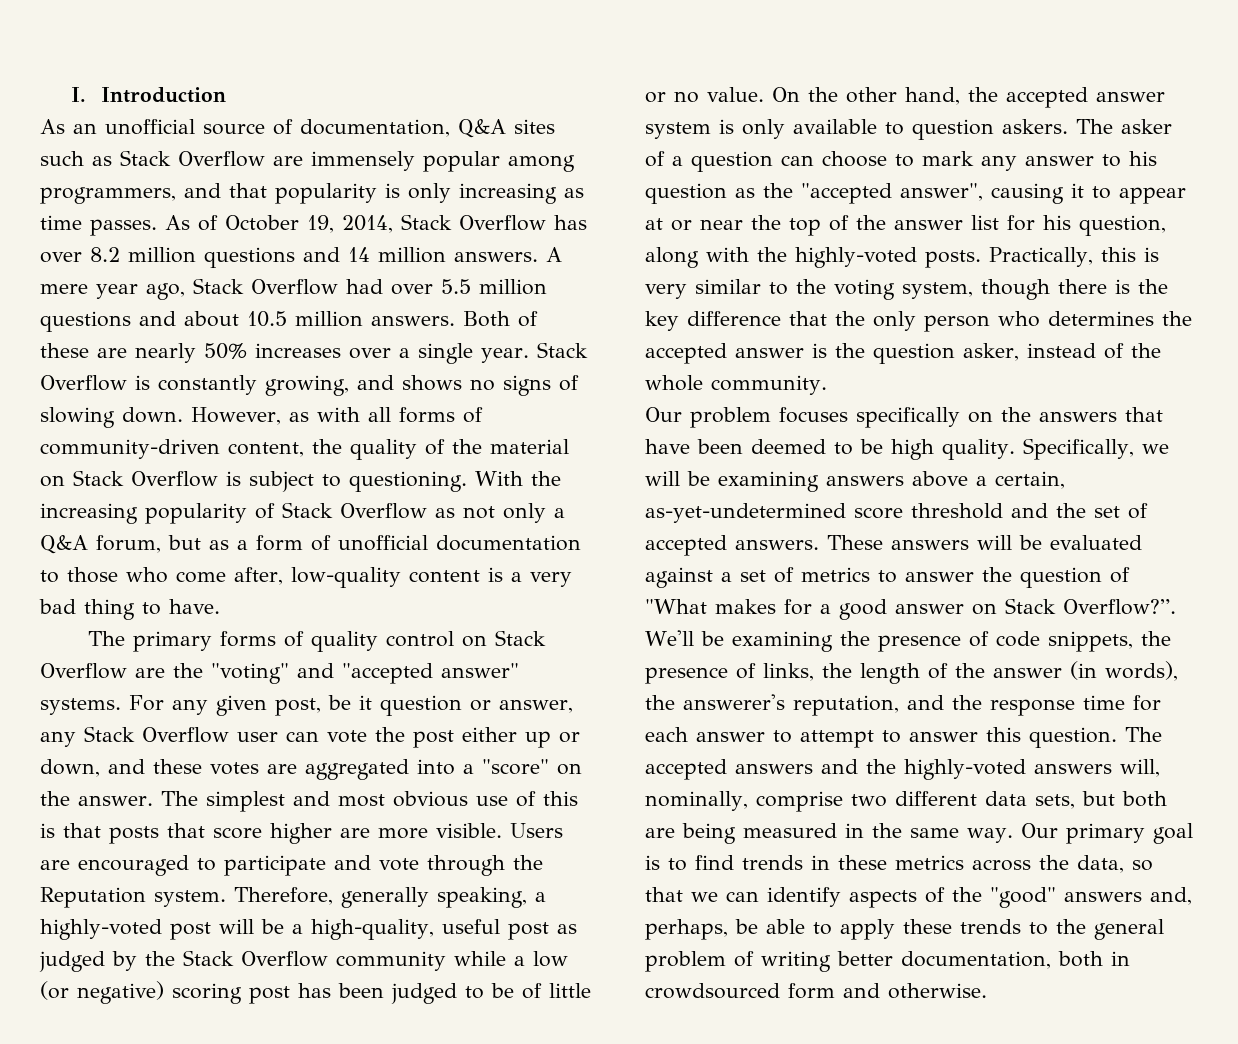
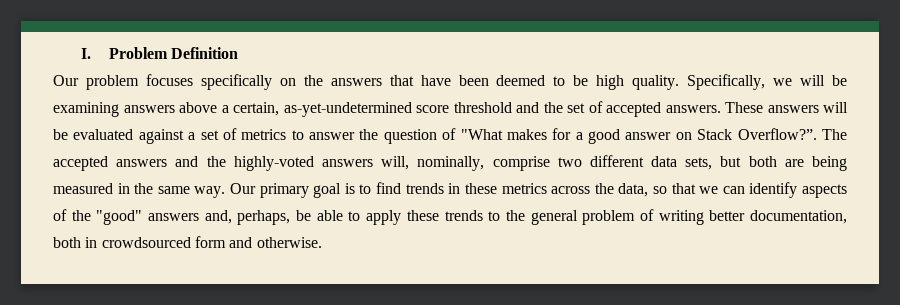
- I. Introduction
- As an unofficial source of documentation, Q&A sites such as Stack Overflow are immensely popular among programmers, and that popularity is only increasing as time passes. As of October 19, 2014, Stack Overflow has over 8.2 million questions and 14 million answers. A mere year ago, Stack Overflow had over 5.5 million questions and about 10.5 million answers. Both of these are nearly 50% increases over a single year. Stack Overflow is constantly growing, and shows no signs of slowing down. However, as with all forms of community-driven content, the quality of the material on Stack Overflow is subject to questioning. With the increasing popularity of Stack Overflow as not only a Q&A forum, but as a form of unofficial documentation to those who come after, low-quality content is a very bad thing to have.
- The primary forms of quality control on Stack Overflow are the "voting" and "accepted answer" systems. For any given post, be it question or answer, any Stack Overflow user can vote the post either up or down, and these votes are aggregated into a "score" on the answer. The simplest and most obvious use of this is that posts that score higher are more visible. Users are encouraged to participate and vote through the Reputation system. Therefore, generally speaking, a highly-voted post will be a high-quality, useful post as judged by the Stack Overflow community while a low (or negative) scoring post has been judged to be of little or no value. On the other hand, the accepted answer system is only available to question askers. The asker of a question can choose to mark any answer to his question as the "accepted answer", causing it to appear at or near the top of the answer list for his question, along with the highly-voted posts. Practically, this is very similar to the voting system, though there is the key difference that the only person who determines the accepted answer is the question asker, instead of the whole community.
+ I. Problem Definition
- We'll be examining the presence of code snippets, the presence of links, the length of the answer (in words), the answerer's reputation, and the response time for each answer to attempt to answer this question.

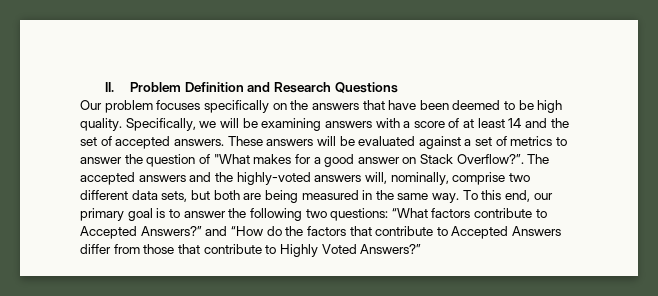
- I. Problem Definition
+ II. Problem Definition and Research Questions
- Specifically, we will be examining answers above a certain, as-yet-undetermined score threshold and the set of accepted answers.
+ Specifically, we will be examining answers with a score of at least 14 and the set of accepted answers.
- Our primary goal is to find trends in these metrics across the data, so that we can identify aspects of the "good" answers and, perhaps, be able to apply these trends to the general problem of writing better documentation, both in crowdsourced form and otherwise.
+ To this end, our primary goal is to answer the following two questions: “What factors contribute to Accepted Answers?” and “How do the factors that contribute to Accepted Answers differ from those that contribute to Highly Voted Answers?”

